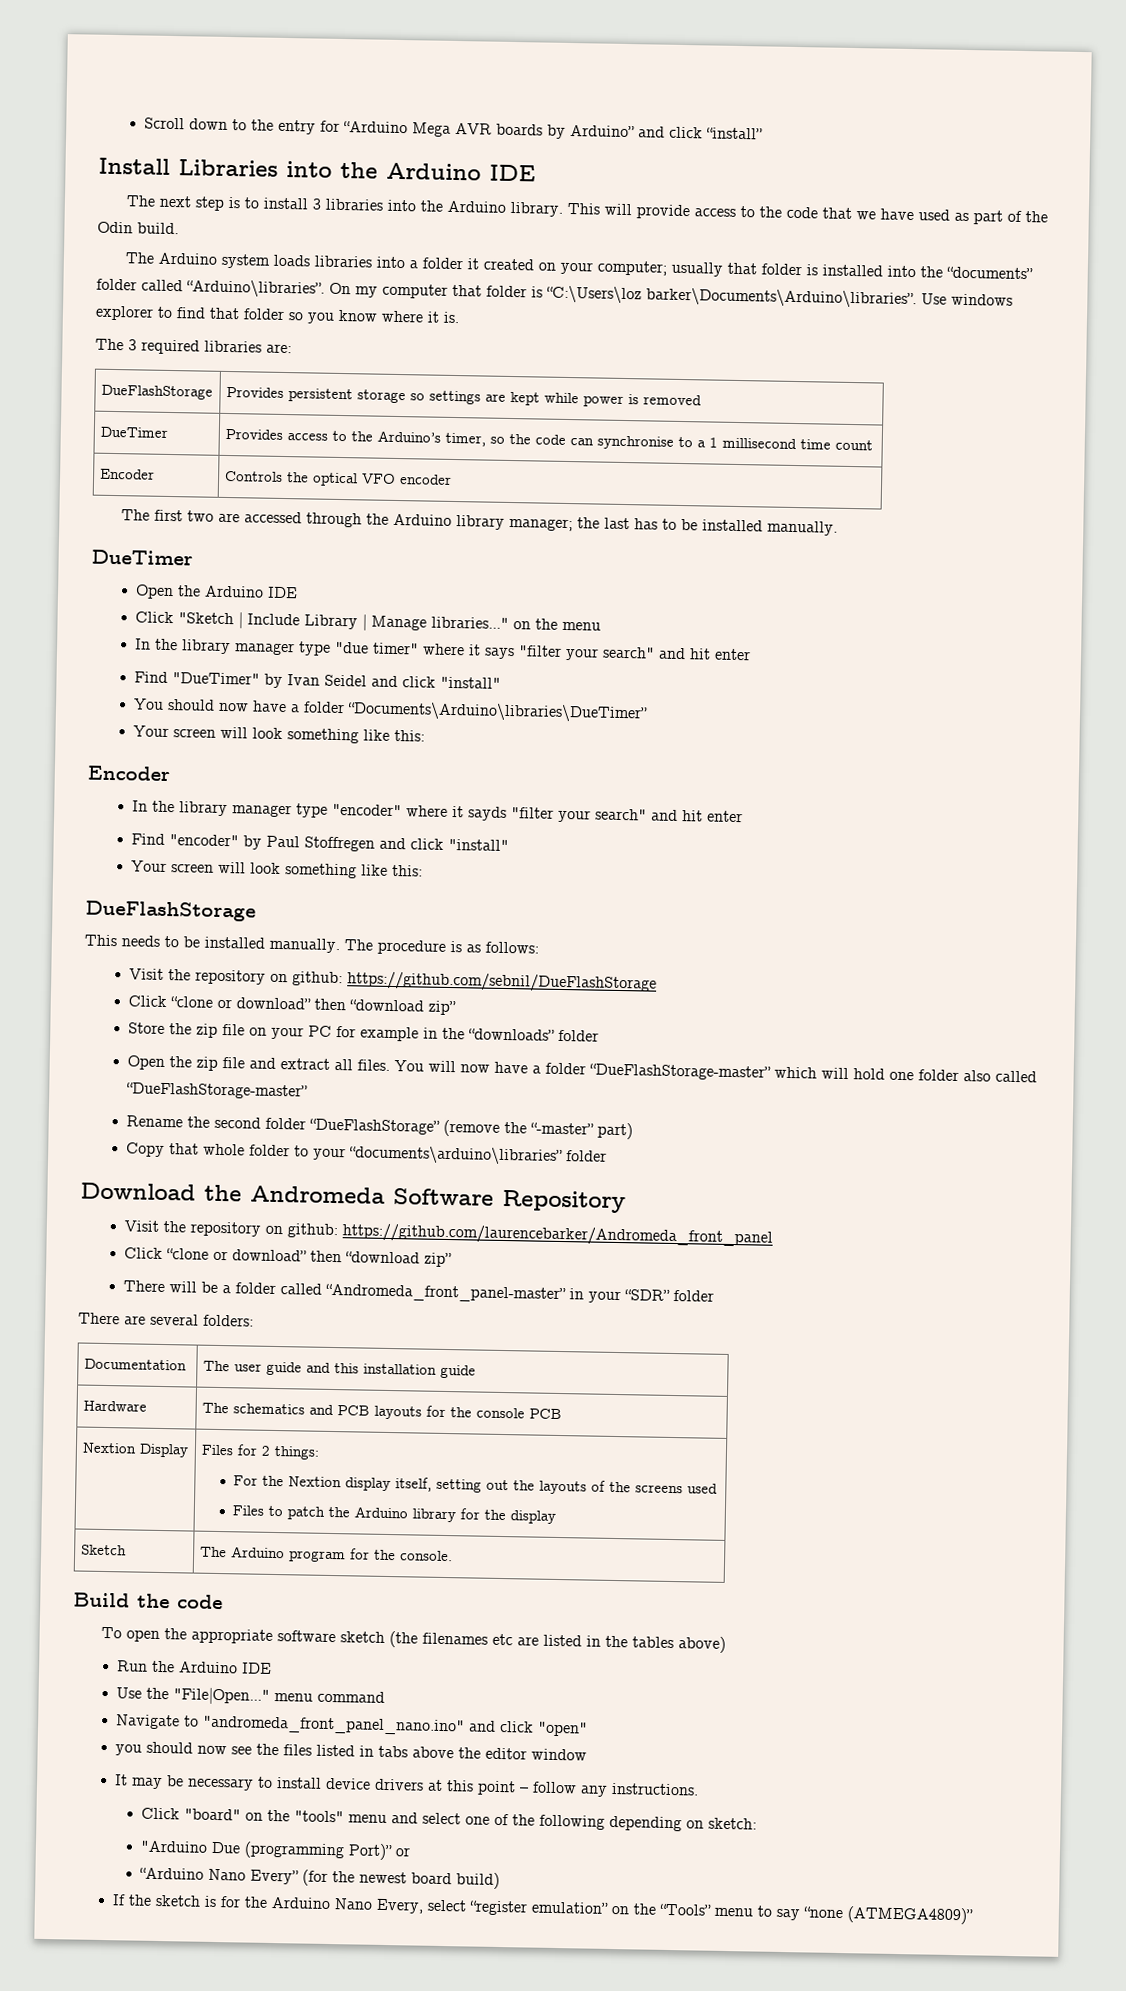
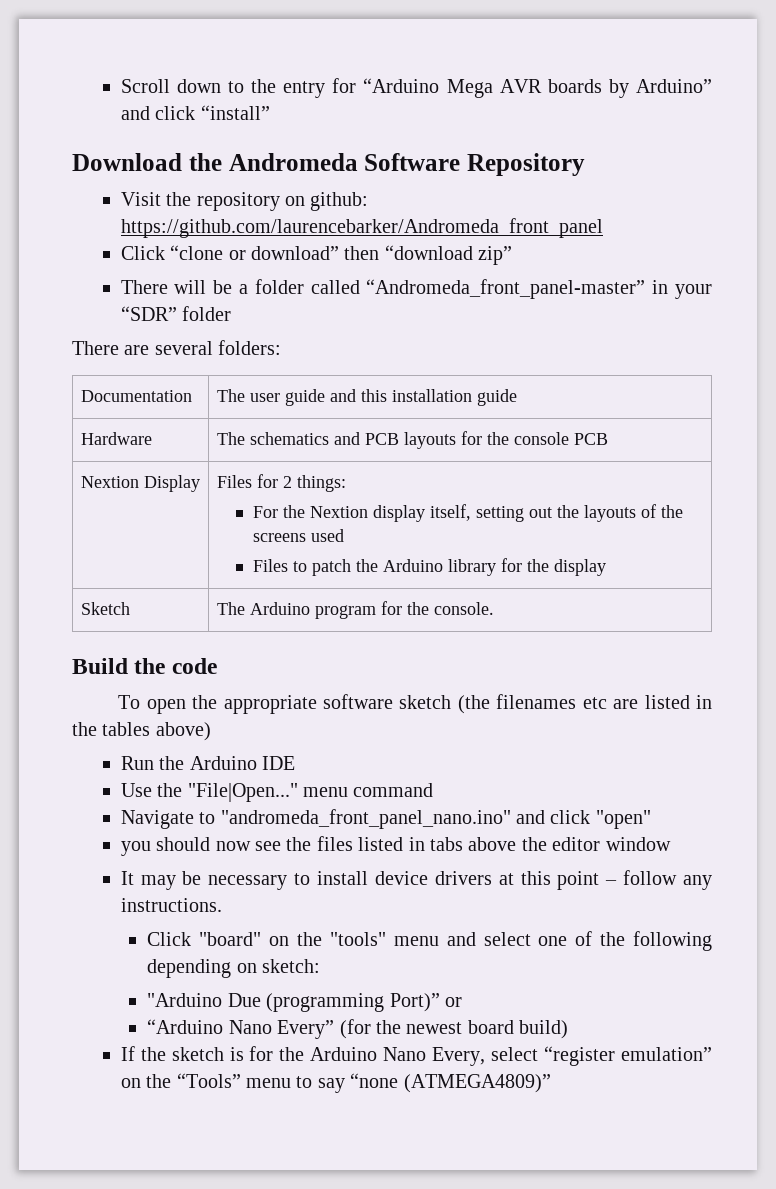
- Install Libraries into the Arduino IDE
- The next step is to install 3 libraries into the Arduino library. This will provide access to the code that we have used as part of the Odin build.
- The Arduino system loads libraries into a folder it created on your computer; usually that folder is installed into the “documents” folder called “Arduino\libraries”. On my computer that folder is “C:\Users\loz barker\Documents\Arduino\libraries”. Use windows explorer to find that folder so you know where it is.
- The 3 required libraries are:
- DueFlashStorage | Provides persistent storage so settings are kept while power is removed
- DueTimer | Provides access to the Arduino’s timer, so the code can synchronise to a 1 millisecond time count
- Encoder | Controls the optical VFO encoder
- The first two are accessed through the Arduino library manager; the last has to be installed manually.
- DueTimer
- Open the Arduino IDE
- Click "Sketch | Include Library | Manage libraries..." on the menu
- In the library manager type "due timer" where it says "filter your search" and hit enter
- Find "DueTimer" by Ivan Seidel and click "install"
- You should now have a folder “Documents\Arduino\libraries\DueTimer”
- Your screen will look something like this:
- Encoder
- In the library manager type "encoder" where it sayds "filter your search" and hit enter
- Find "encoder" by Paul Stoffregen and click "install"
- Your screen will look something like this:
- DueFlashStorage
- This needs to be installed manually. The procedure is as follows:
- Visit the repository on github: https://github.com/sebnil/DueFlashStorage
- Click “clone or download” then “download zip”
- Store the zip file on your PC for example in the “downloads” folder
- Open the zip file and extract all files. You will now have a folder “DueFlashStorage-master” which will hold one folder also called “DueFlashStorage-master”
- Rename the second folder “DueFlashStorage” (remove the “-master” part)
- Copy that whole folder to your “documents\arduino\libraries” folder

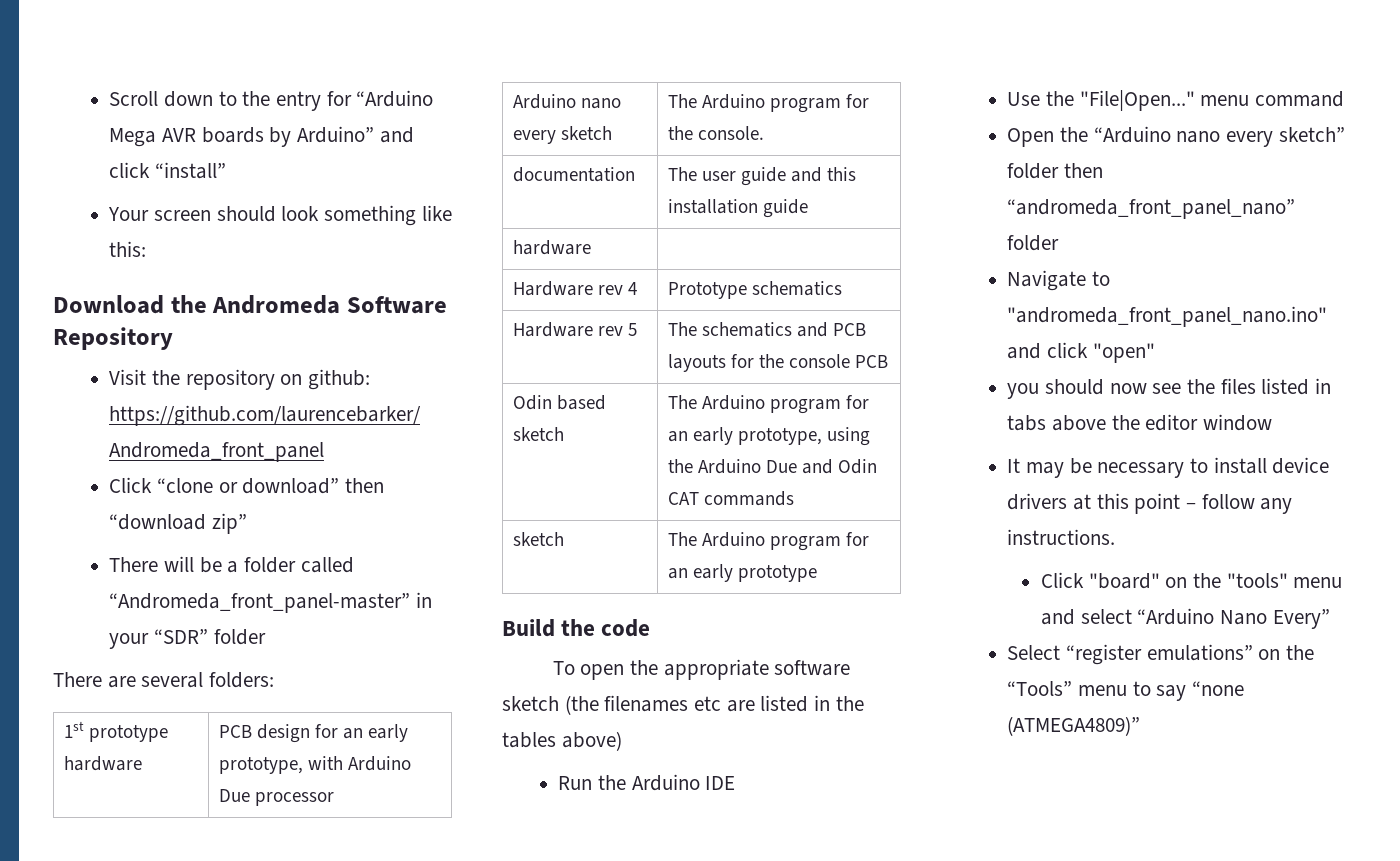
+ Your screen should look something like this:
- Documentation | The user guide and this installation guide
- Hardware | The schematics and PCB layouts for the console PCB
+ 1st prototype hardware | PCB design for an early prototype, with Arduino Due processor
+ Arduino nano every sketch | The Arduino program for the console.
+ documentation | The user guide and this installation guide
+ hardware |
+ Hardware rev 4 | Prototype schematics
+ Hardware rev 5 | The schematics and PCB layouts for the console PCB
- Nextion Display | Files for 2 things:
- For the Nextion display itself, setting out the layouts of the screens used
- Files to patch the Arduino library for the display
- Sketch | The Arduino program for the console.
+ Odin based sketch | The Arduino program for an early prototype, using the Arduino Due and Odin CAT commands
+ sketch | The Arduino program for an early prototype
+ Open the “Arduino nano every sketch” folder then “andromeda_front_panel_nano” folder
- Click "board" on the "tools" menu and select one of the following depending on sketch:
- "Arduino Due (programming Port)” or
- “Arduino Nano Every” (for the newest board build)
- If the sketch is for the Arduino Nano Every, select “register emulation” on the “Tools” menu to say “none (ATMEGA4809)”
+ Click "board" on the "tools" menu and select “Arduino Nano Every”
+ Select “register emulations” on the “Tools” menu to say “none (ATMEGA4809)”

